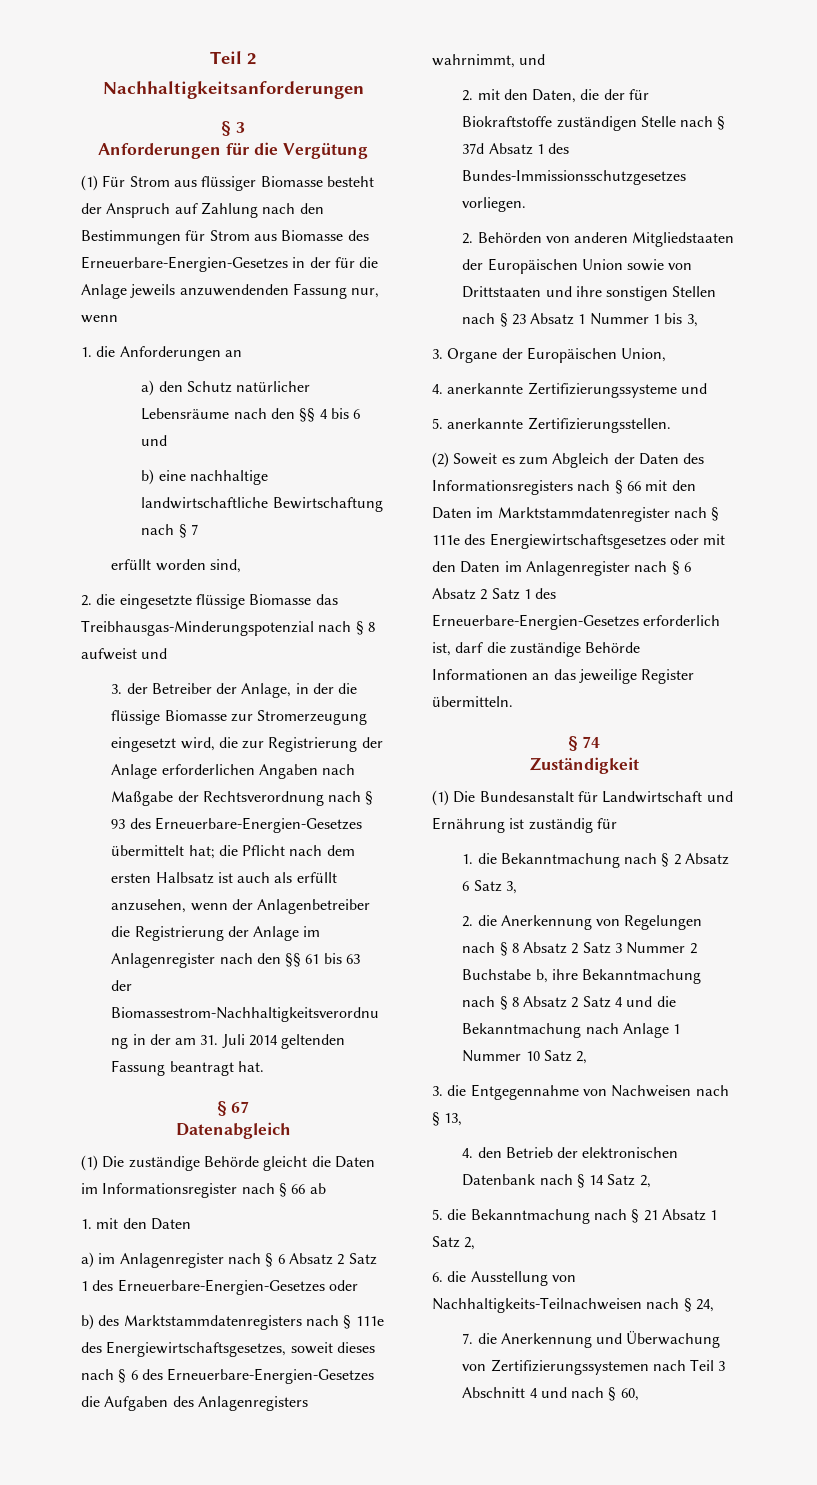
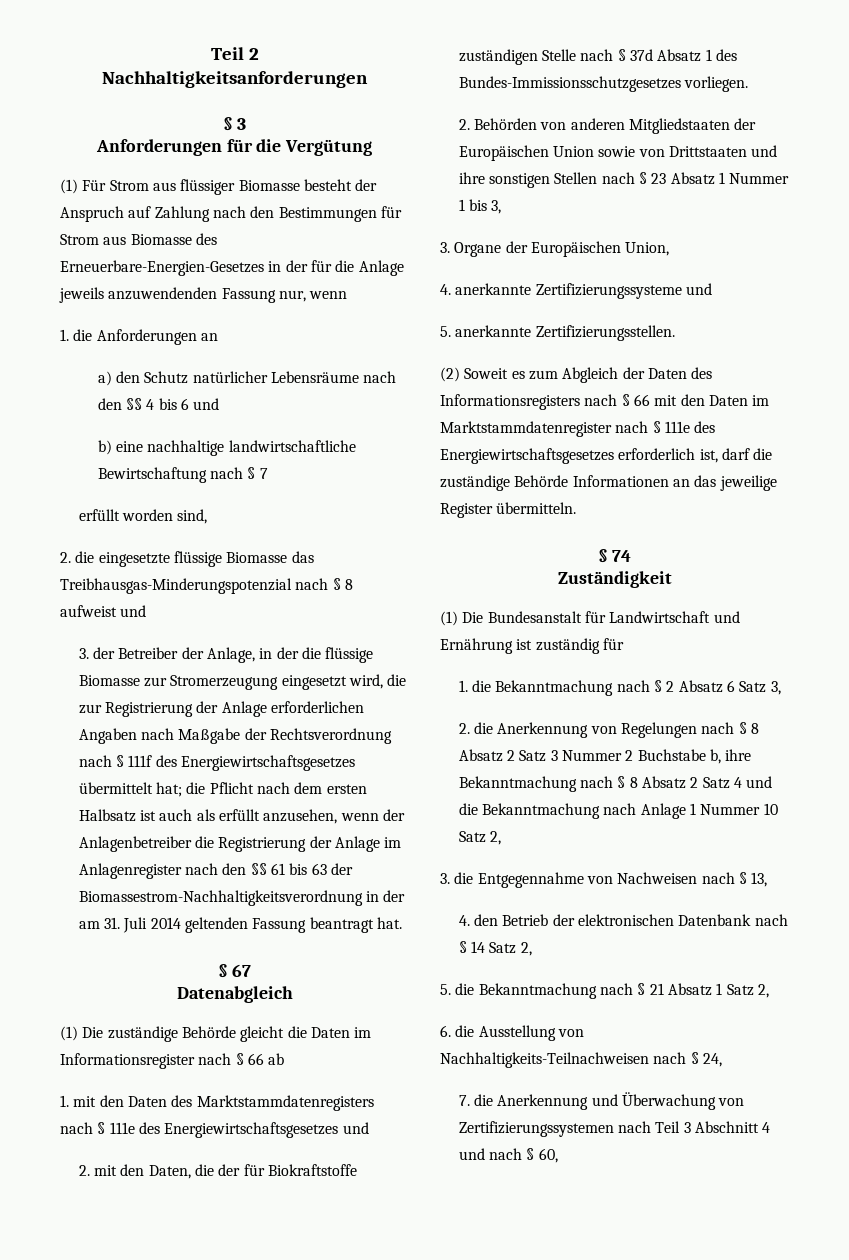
- 3. der Betreiber der Anlage, in der die flüssige Biomasse zur Stromerzeugung eingesetzt wird, die zur Registrierung der Anlage erforderlichen Angaben nach Maßgabe der Rechtsverordnung nach § 93 des Erneuerbare-Energien-Gesetzes übermittelt hat;
+ 3. der Betreiber der Anlage, in der die flüssige Biomasse zur Stromerzeugung eingesetzt wird, die zur Registrierung der Anlage erforderlichen Angaben nach Maßgabe der Rechtsverordnung nach § 111f des Energiewirtschaftsgesetzes übermittelt hat;
- 1. mit den Daten
- a) im Anlagenregister nach § 6 Absatz 2 Satz 1 des Erneuerbare-Energien-Gesetzes oder
- b) des Marktstammdatenregisters nach § 111e des Energiewirtschaftsgesetzes, soweit dieses nach § 6 des Erneuerbare-Energien-Gesetzes die Aufgaben des Anlagenregisters wahrnimmt, und
+ 1. mit den Daten des Marktstammdatenregisters nach § 111e des Energiewirtschaftsgesetzes und
- (2) Soweit es zum Abgleich der Daten des Informationsregisters nach § 66 mit den Daten im Marktstammdatenregister nach § 111e des Energiewirtschaftsgesetzes oder mit den Daten im Anlagenregister nach § 6 Absatz 2 Satz 1 des Erneuerbare-Energien-Gesetzes erforderlich ist, darf die zuständige Behörde Informationen an das jeweilige Register übermitteln.
+ (2) Soweit es zum Abgleich der Daten des Informationsregisters nach § 66 mit den Daten im Marktstammdatenregister nach § 111e des Energiewirtschaftsgesetzes erforderlich ist, darf die zuständige Behörde Informationen an das jeweilige Register übermitteln.

